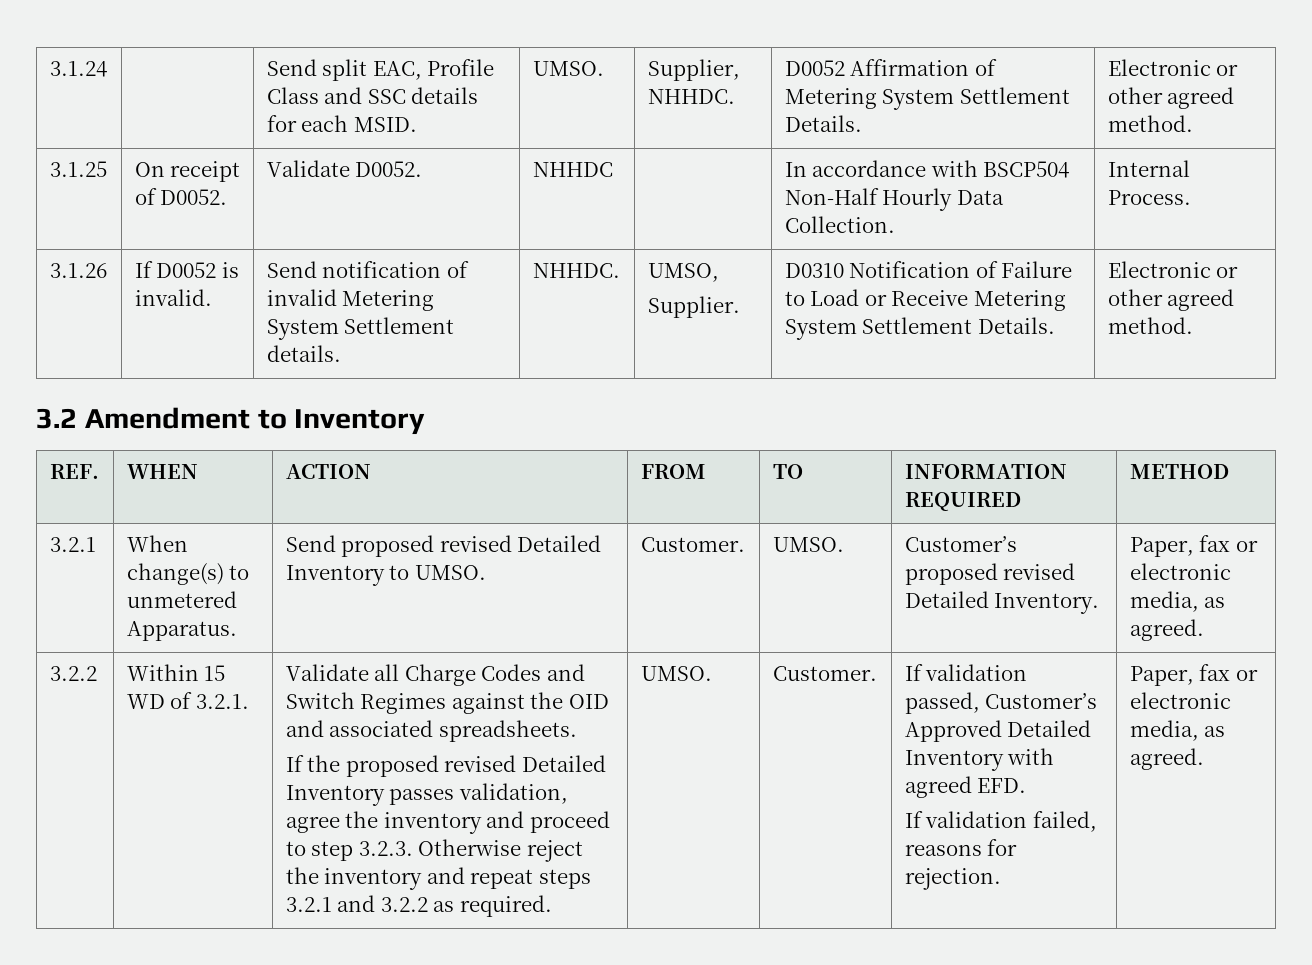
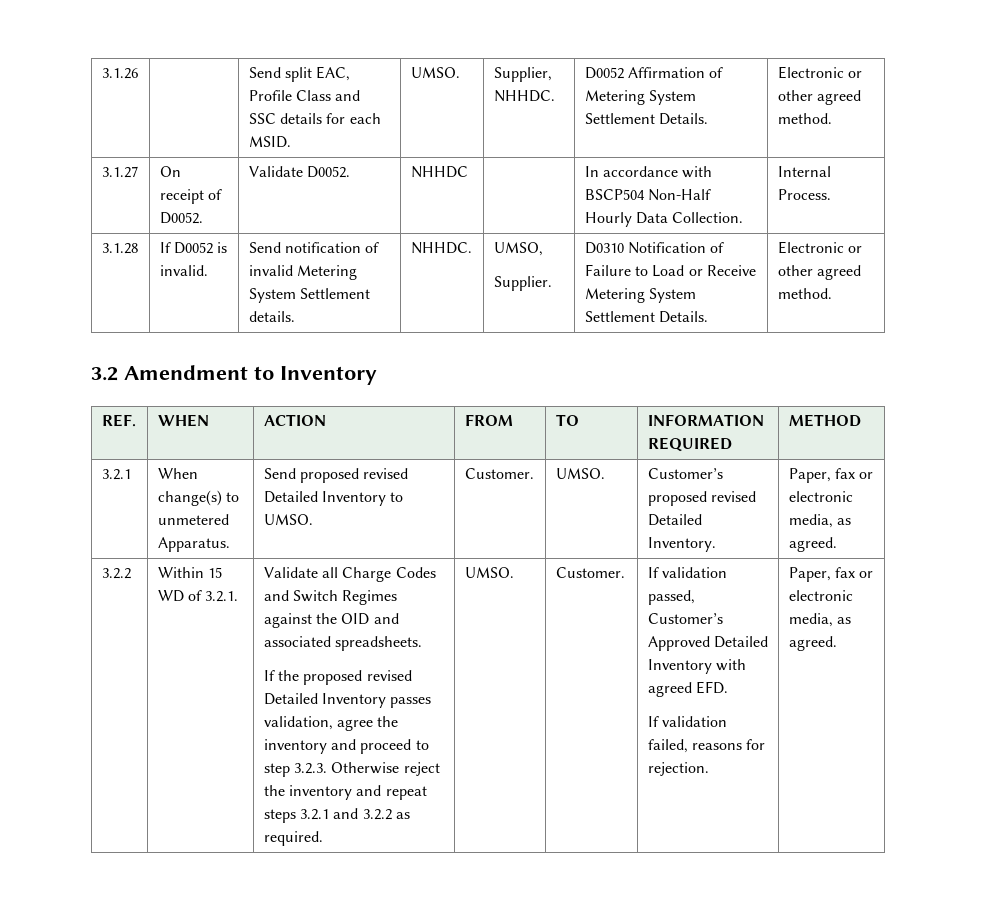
- 3.1.24 | | Send split EAC, Profile Class and SSC details for each MSID. | UMSO. | Supplier, NHHDC. | D0052 Affirmation of Metering System Settlement Details. | Electronic or other agreed method.
+ 3.1.26 | | Send split EAC, Profile Class and SSC details for each MSID. | UMSO. | Supplier, NHHDC. | D0052 Affirmation of Metering System Settlement Details. | Electronic or other agreed method.
- 3.1.25 | On receipt of D0052. | Validate D0052. | NHHDC | | In accordance with BSCP504 Non-Half Hourly Data Collection. | Internal Process.
+ 3.1.27 | On receipt of D0052. | Validate D0052. | NHHDC | | In accordance with BSCP504 Non-Half Hourly Data Collection. | Internal Process.
- 3.1.26 | If D0052 is invalid. | Send notification of invalid Metering System Settlement details. | NHHDC. | UMSO,
+ 3.1.28 | If D0052 is invalid. | Send notification of invalid Metering System Settlement details. | NHHDC. | UMSO,

